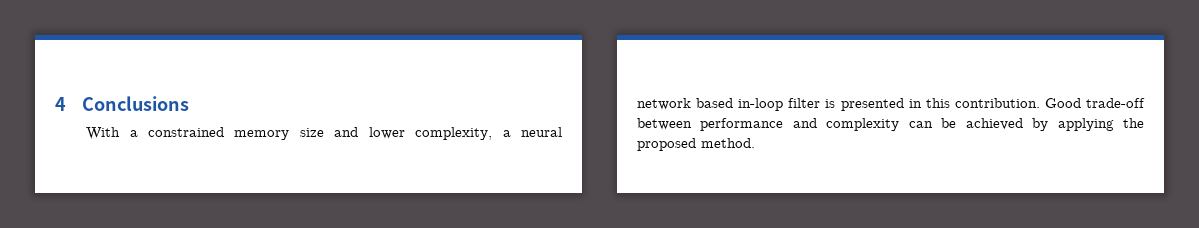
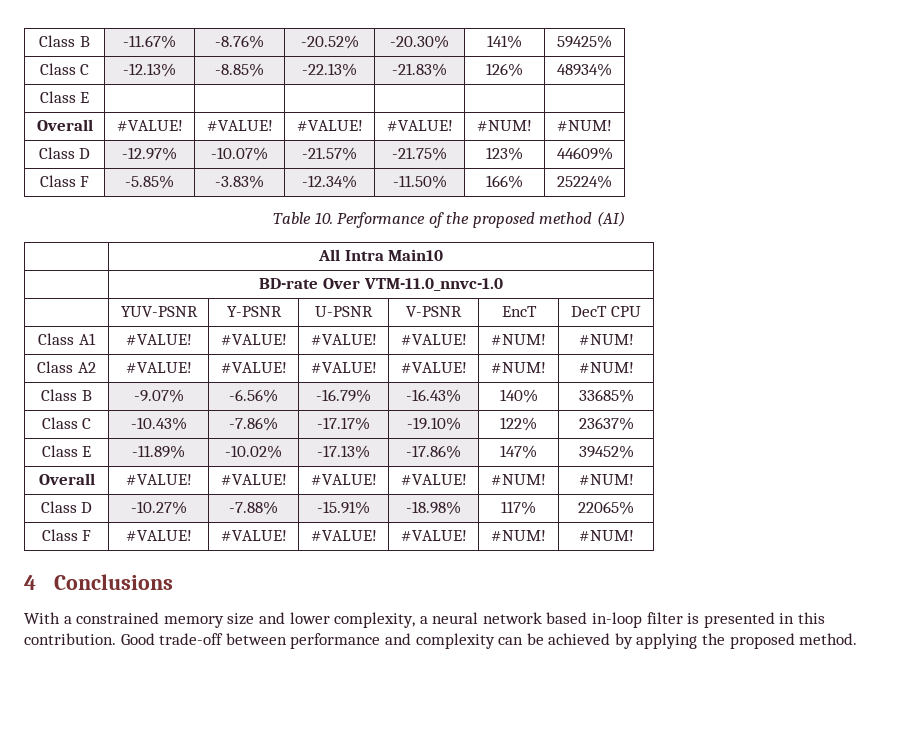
+ Class B | -11.67% | -8.76% | -20.52% | -20.30% | 141% | 59425%
+ Class C | -12.13% | -8.85% | -22.13% | -21.83% | 126% | 48934%
+ Class E | | | | | |
+ Overall | #VALUE! | #VALUE! | #VALUE! | #VALUE! | #NUM! | #NUM!
+ Class D | -12.97% | -10.07% | -21.57% | -21.75% | 123% | 44609%
+ Class F | -5.85% | -3.83% | -12.34% | -11.50% | 166% | 25224%
+ Table 10. Performance of the proposed method (AI)
+ | All Intra Main10
+ | BD-rate Over VTM-11.0_nnvc-1.0
+ | YUV-PSNR | Y-PSNR | U-PSNR | V-PSNR | EncT | DecT CPU
+ Class A1 | #VALUE! | #VALUE! | #VALUE! | #VALUE! | #NUM! | #NUM!
+ Class A2 | #VALUE! | #VALUE! | #VALUE! | #VALUE! | #NUM! | #NUM!
+ Class B | -9.07% | -6.56% | -16.79% | -16.43% | 140% | 33685%
+ Class C | -10.43% | -7.86% | -17.17% | -19.10% | 122% | 23637%
+ Class E | -11.89% | -10.02% | -17.13% | -17.86% | 147% | 39452%
+ Overall | #VALUE! | #VALUE! | #VALUE! | #VALUE! | #NUM! | #NUM!
+ Class D | -10.27% | -7.88% | -15.91% | -18.98% | 117% | 22065%
+ Class F | #VALUE! | #VALUE! | #VALUE! | #VALUE! | #NUM! | #NUM!

